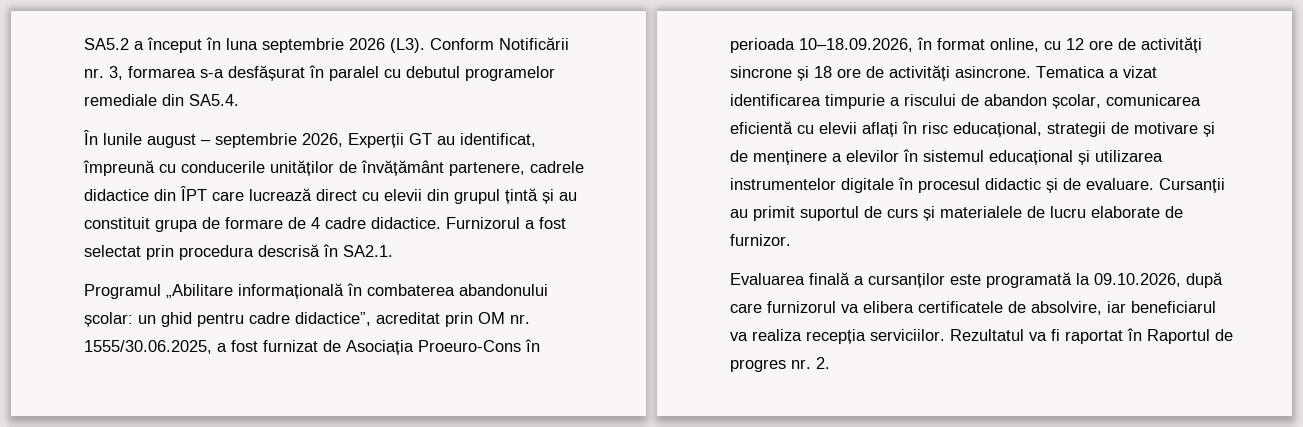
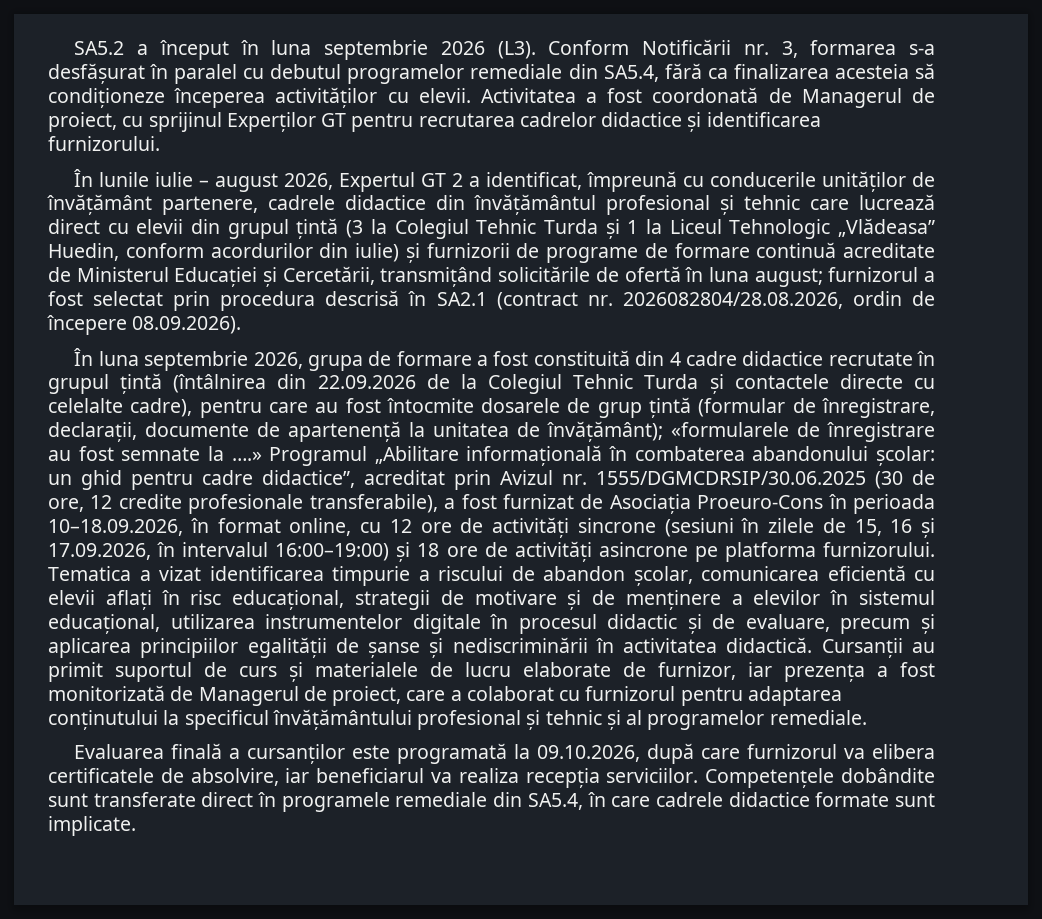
- SA5.2 a început în luna septembrie 2026 (L3). Conform Notificării nr. 3, formarea s-a desfășurat în paralel cu debutul programelor remediale din SA5.4.
- În lunile august – septembrie 2026, Experții GT au identificat, împreună cu conducerile unităților de învățământ partenere, cadrele didactice din ÎPT care lucrează direct cu elevii din grupul țintă și au constituit grupa de formare de 4 cadre didactice. Furnizorul a fost selectat prin procedura descrisă în SA2.1.
- Programul „Abilitare informațională în combaterea abandonului școlar:
+ SA5.2 a început în luna septembrie 2026 (L3). Conform Notificării nr. 3, formarea s-a desfășurat în paralel cu debutul programelor remediale din SA5.4, fără ca finalizarea acesteia să condiționeze începerea activităților cu elevii. Activitatea a fost coordonată de Managerul de proiect, cu sprijinul Experților GT pentru recrutarea cadrelor didactice și identificarea furnizorului.
+ În lunile iulie – august 2026, Expertul GT 2 a identificat, împreună cu conducerile unităților de învățământ partenere, cadrele didactice din învățământul profesional și tehnic care lucrează direct cu elevii din grupul țintă (3 la Colegiul Tehnic Turda și 1 la Liceul Tehnologic „Vlădeasa” Huedin, conform acordurilor din iulie) și furnizorii de programe de formare continuă acreditate de Ministerul Educației și Cercetării, transmițând solicitările de ofertă în luna august; furnizorul a fost selectat prin procedura descrisă în SA2.1 (contract nr. 2026082804/28.08.2026, ordin de începere 08.09.2026).
+ În luna septembrie 2026, grupa de formare a fost constituită din 4 cadre didactice recrutate în grupul țintă (întâlnirea din 22.09.2026 de la Colegiul Tehnic Turda și contactele directe cu celelalte cadre), pentru care au fost întocmite dosarele de grup țintă (formular de înregistrare, declarații, documente de apartenență la unitatea de învățământ); «formularele de înregistrare au fost semnate la ….» Programul „Abilitare informațională în combaterea abandonului școlar:
- un ghid pentru cadre didactice”, acreditat prin OM nr. 1555/30.06.2025, a fost furnizat de Asociația Proeuro-Cons în perioada 10–18.09.2026, în format online, cu 12 ore de activități sincrone și 18 ore de activități asincrone.
+ un ghid pentru cadre didactice”, acreditat prin Avizul nr. 1555/DGMCDRSIP/30.06.2025 (30 de ore, 12 credite profesionale transferabile), a fost furnizat de Asociația Proeuro-Cons în perioada 10–18.09.2026, în format online, cu 12 ore de activități sincrone (sesiuni în zilele de 15, 16 și 17.09.2026, în intervalul 16:00–19:00) și 18 ore de activități asincrone pe platforma furnizorului.
- Tematica a vizat identificarea timpurie a riscului de abandon școlar, comunicarea eficientă cu elevii aflați în risc educațional, strategii de motivare și de menținere a elevilor în sistemul educațional și utilizarea instrumentelor digitale în procesul didactic și de evaluare.
+ Tematica a vizat identificarea timpurie a riscului de abandon școlar, comunicarea eficientă cu elevii aflați în risc educațional, strategii de motivare și de menținere a elevilor în sistemul educațional, utilizarea instrumentelor digitale în procesul didactic și de evaluare, precum și aplicarea principiilor egalității de șanse și nediscriminării în activitatea didactică.
- Cursanții au primit suportul de curs și materialele de lucru elaborate de furnizor.
+ Cursanții au primit suportul de curs și materialele de lucru elaborate de furnizor, iar prezența a fost monitorizată de Managerul de proiect, care a colaborat cu furnizorul pentru adaptarea conținutului la specificul învățământului profesional și tehnic și al programelor remediale.
- Rezultatul va fi raportat în Raportul de progres nr. 2.
+ Competențele dobândite sunt transferate direct în programele remediale din SA5.4, în care cadrele didactice formate sunt implicate.

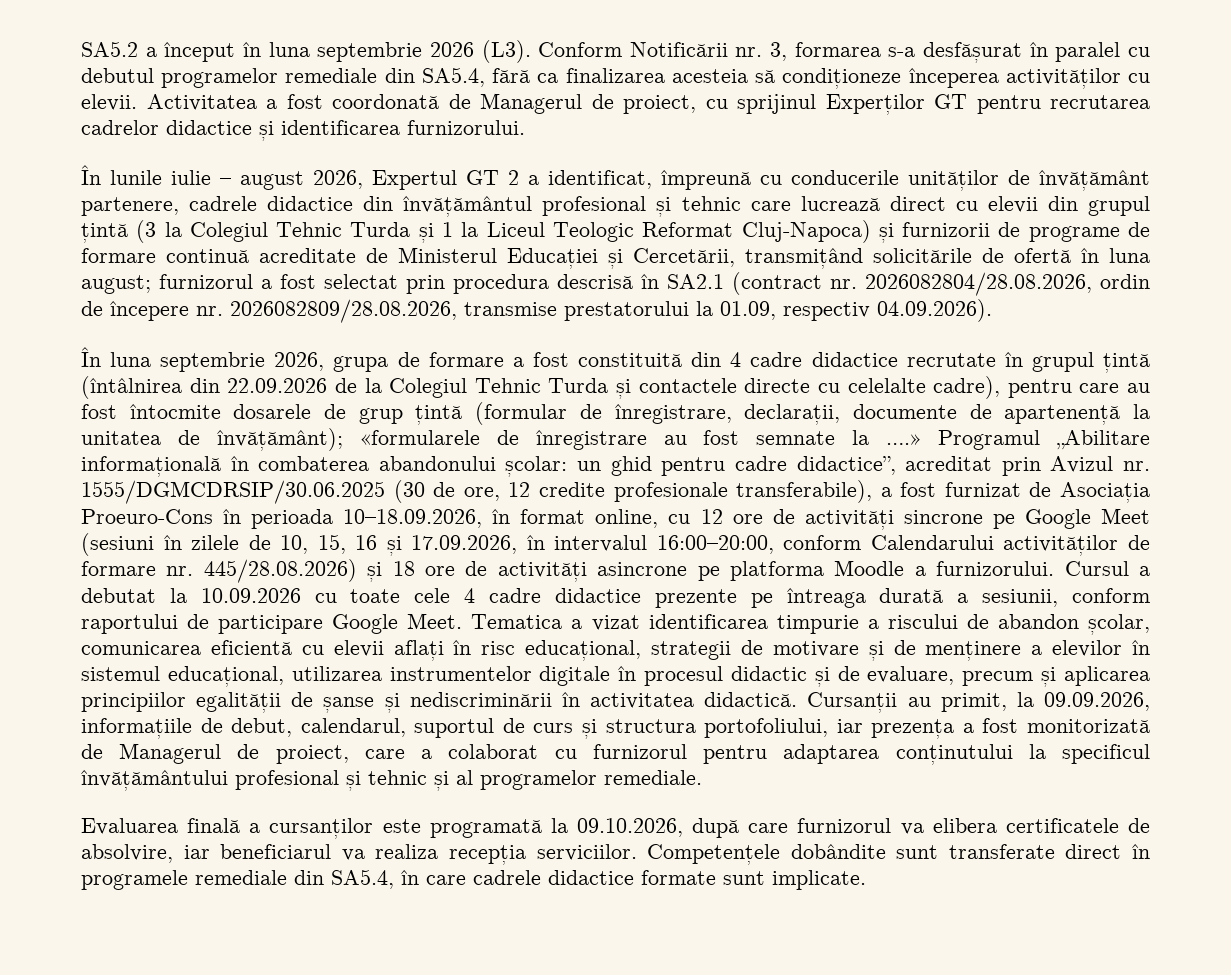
- În lunile iulie – august 2026, Expertul GT 2 a identificat, împreună cu conducerile unităților de învățământ partenere, cadrele didactice din învățământul profesional și tehnic care lucrează direct cu elevii din grupul țintă (3 la Colegiul Tehnic Turda și 1 la Liceul Tehnologic „Vlădeasa” Huedin, conform acordurilor din iulie) și furnizorii de programe de formare continuă acreditate de Ministerul Educației și Cercetării, transmițând solicitările de ofertă în luna august;
+ În lunile iulie – august 2026, Expertul GT 2 a identificat, împreună cu conducerile unităților de învățământ partenere, cadrele didactice din învățământul profesional și tehnic care lucrează direct cu elevii din grupul țintă (3 la Colegiul Tehnic Turda și 1 la Liceul Teologic Reformat Cluj-Napoca) și furnizorii de programe de formare continuă acreditate de Ministerul Educației și Cercetării, transmițând solicitările de ofertă în luna august;
- furnizorul a fost selectat prin procedura descrisă în SA2.1 (contract nr. 2026082804/28.08.2026, ordin de începere 08.09.2026).
+ furnizorul a fost selectat prin procedura descrisă în SA2.1 (contract nr. 2026082804/28.08.2026, ordin de începere nr. 2026082809/28.08.2026, transmise prestatorului la 01.09, respectiv 04.09.2026).
- Programul „Abilitare informațională în combaterea abandonului școlar: un ghid pentru cadre didactice”, acreditat prin Avizul nr. 1555/DGMCDRSIP/30.06.2025 (30 de ore, 12 credite profesionale transferabile), a fost furnizat de Asociația Proeuro-Cons în perioada 10–18.09.2026, în format online, cu 12 ore de activități sincrone (sesiuni în zilele de 15, 16 și 17.09.2026, în intervalul 16:00–19:00) și 18 ore de activități asincrone pe platforma furnizorului.
+ Programul „Abilitare informațională în combaterea abandonului școlar: un ghid pentru cadre didactice”, acreditat prin Avizul nr. 1555/DGMCDRSIP/30.06.2025 (30 de ore, 12 credite profesionale transferabile), a fost furnizat de Asociația Proeuro-Cons în perioada 10–18.09.2026, în format online, cu 12 ore de activități sincrone pe Google Meet (sesiuni în zilele de 10, 15, 16 și 17.09.2026, în intervalul 16:00–20:00, conform Calendarului activităților de formare nr. 445/28.08.2026) și 18 ore de activități asincrone pe platforma Moodle a furnizorului. Cursul a debutat la 10.09.2026 cu toate cele 4 cadre didactice prezente pe întreaga durată a sesiunii, conform raportului de participare Google Meet.
- Cursanții au primit suportul de curs și materialele de lucru elaborate de furnizor, iar prezența a fost monitorizată de Managerul de proiect, care a colaborat cu furnizorul pentru adaptarea conținutului la specificul învățământului profesional și tehnic și al programelor remediale.
+ Cursanții au primit, la 09.09.2026, informațiile de debut, calendarul, suportul de curs și structura portofoliului, iar prezența a fost monitorizată de Managerul de proiect, care a colaborat cu furnizorul pentru adaptarea conținutului la specificul învățământului profesional și tehnic și al programelor remediale.

